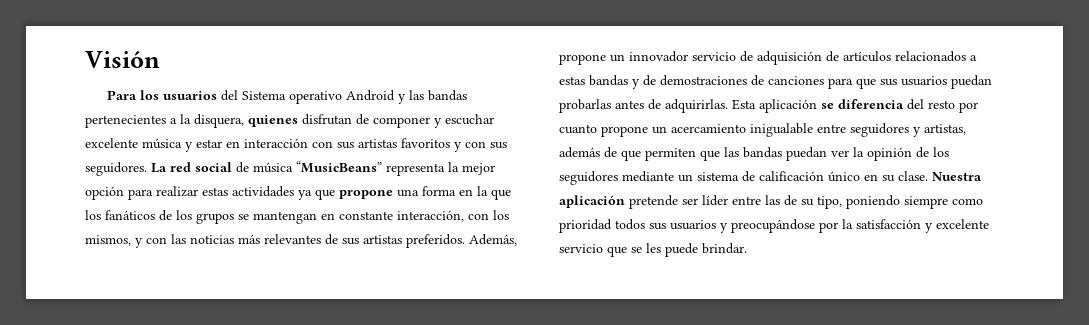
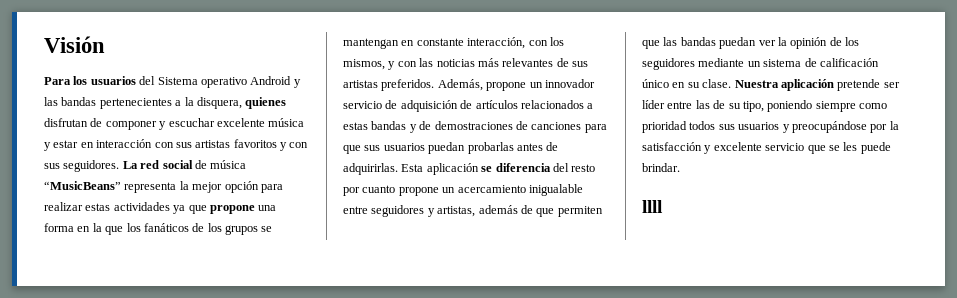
+ llll

